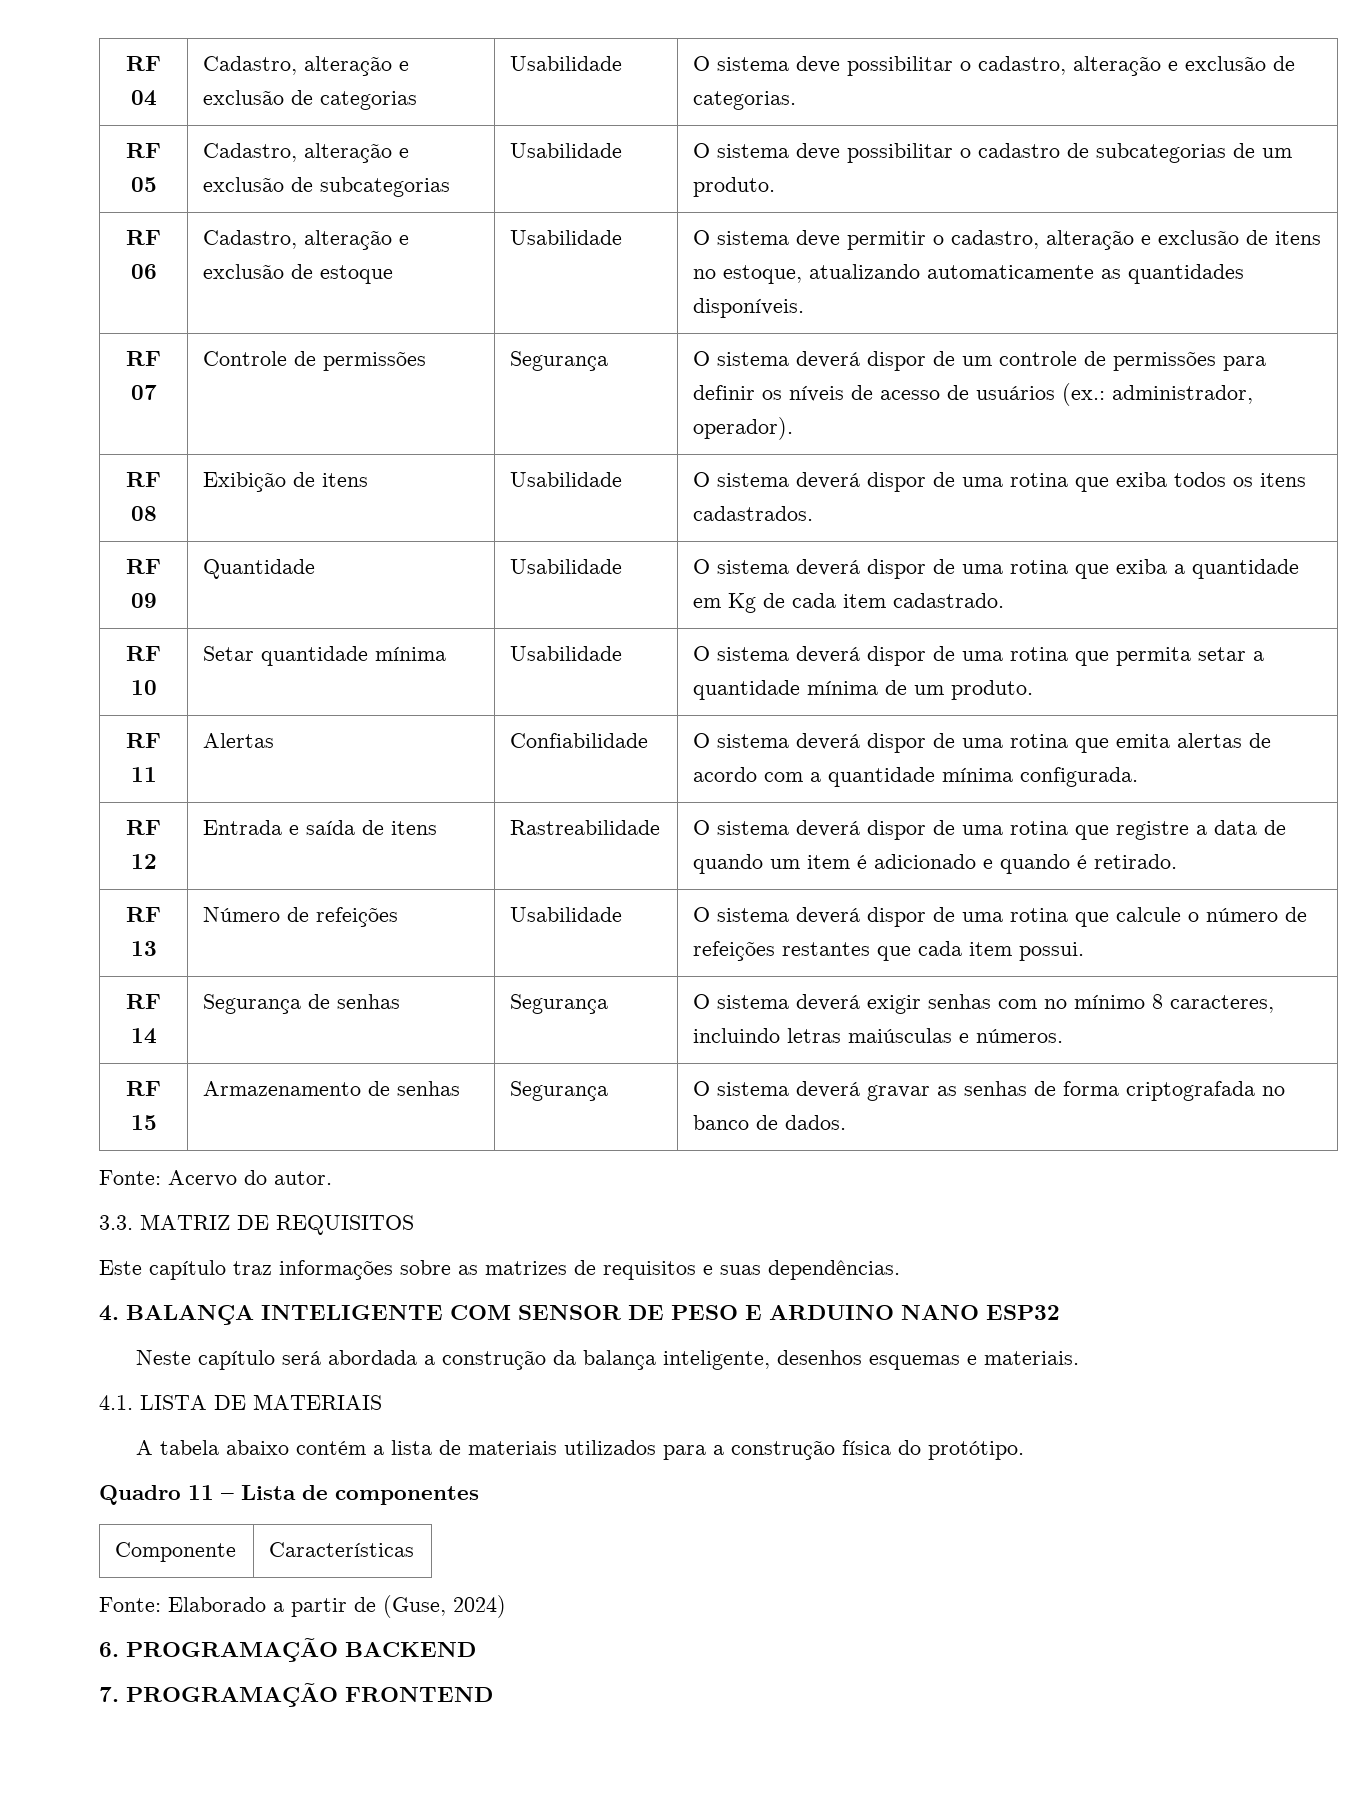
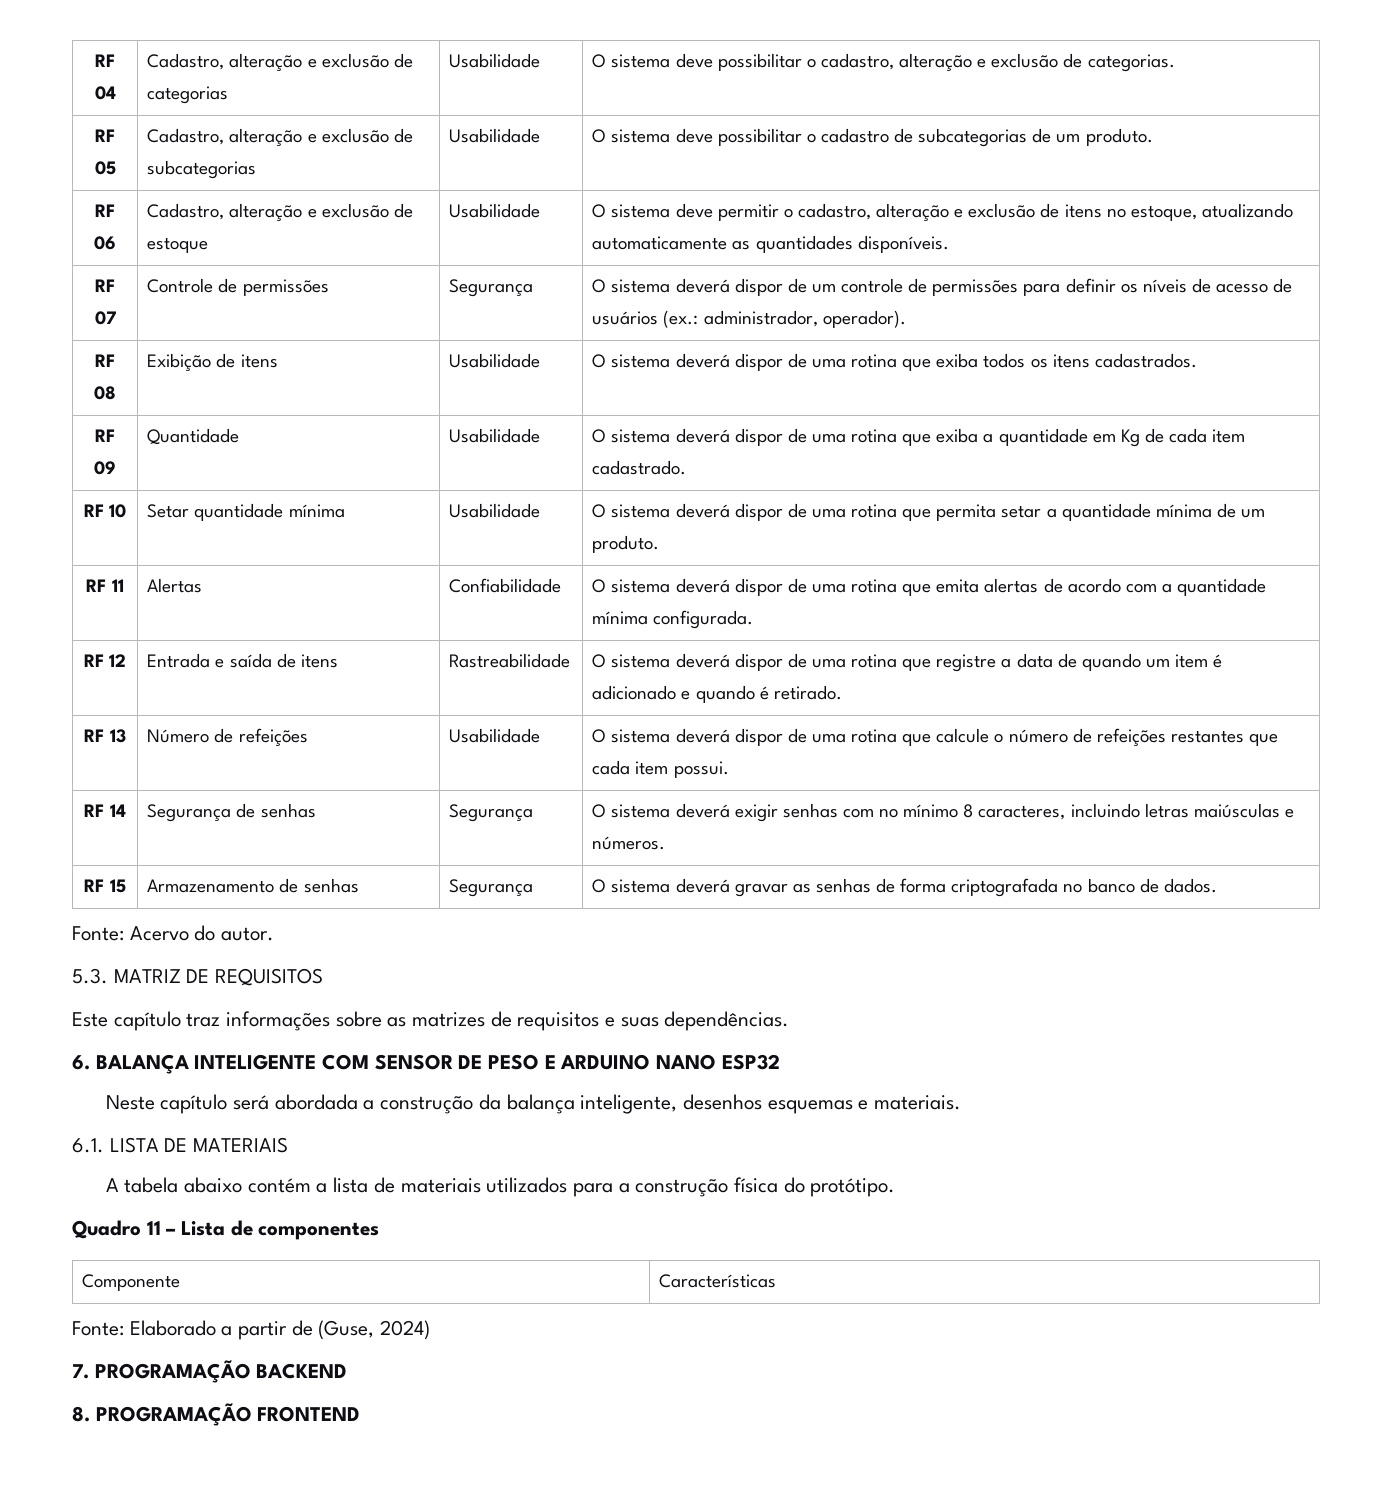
- 3.3. MATRIZ DE REQUISITOS
+ 5.3. MATRIZ DE REQUISITOS
- 4. BALANÇA INTELIGENTE COM SENSOR DE PESO E ARDUINO NANO ESP32
+ 6. BALANÇA INTELIGENTE COM SENSOR DE PESO E ARDUINO NANO ESP32
- 4.1. LISTA DE MATERIAIS
+ 6.1. LISTA DE MATERIAIS
- 6. PROGRAMAÇÃO BACKEND
+ 7. PROGRAMAÇÃO BACKEND
- 7. PROGRAMAÇÃO FRONTEND
+ 8. PROGRAMAÇÃO FRONTEND

